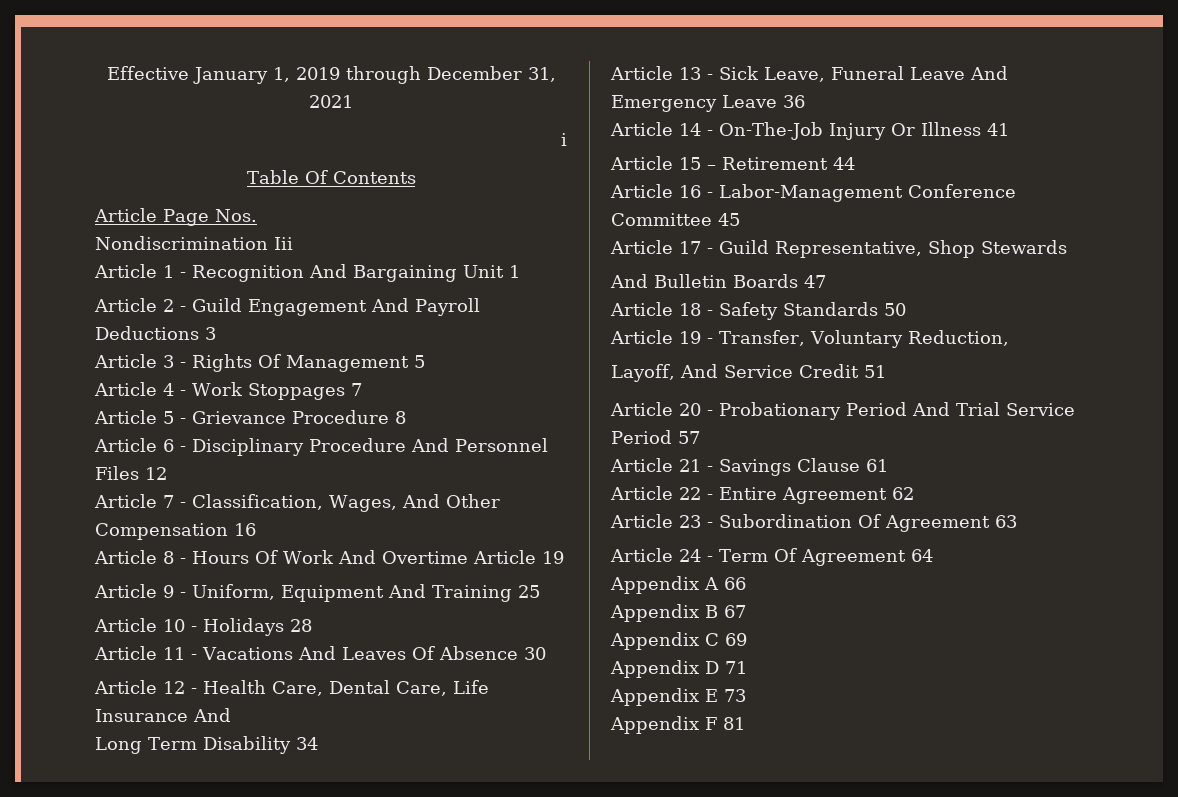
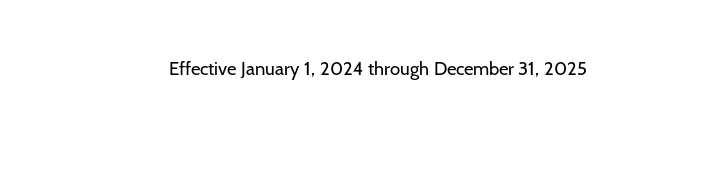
- Effective January 1, 2019 through December 31, 2021
- i
- Table Of Contents
- Article Page Nos.
- Nondiscrimination Iii
- Article 1 - Recognition And Bargaining Unit 1
- Article 2 - Guild Engagement And Payroll Deductions 3
- Article 3 - Rights Of Management 5
- Article 4 - Work Stoppages 7
- Article 5 - Grievance Procedure 8
- Article 6 - Disciplinary Procedure And Personnel Files 12
- Article 7 - Classification, Wages, And Other Compensation 16
- Article 8 - Hours Of Work And Overtime Article 19
- Article 9 - Uniform, Equipment And Training 25
- Article 10 - Holidays 28
- Article 11 - Vacations And Leaves Of Absence 30
- Article 12 - Health Care, Dental Care, Life Insurance And
- Long Term Disability 34
- Article 13 - Sick Leave, Funeral Leave And Emergency Leave 36
- Article 14 - On-The-Job Injury Or Illness 41
- Article 15 – Retirement 44
- Article 16 - Labor-Management Conference Committee 45
- Article 17 - Guild Representative, Shop Stewards
- And Bulletin Boards 47
- Article 18 - Safety Standards 50
- Article 19 - Transfer, Voluntary Reduction,
- Layoff, And Service Credit 51
- Article 20 - Probationary Period And Trial Service Period 57
- Article 21 - Savings Clause 61
- Article 22 - Entire Agreement 62
- Article 23 - Subordination Of Agreement 63
- Article 24 - Term Of Agreement 64
- Appendix A 66
- Appendix B 67
- Appendix C 69
- Appendix D 71
- Appendix E 73
- Appendix F 81
+ Effective January 1, 2024 through December 31, 2025

